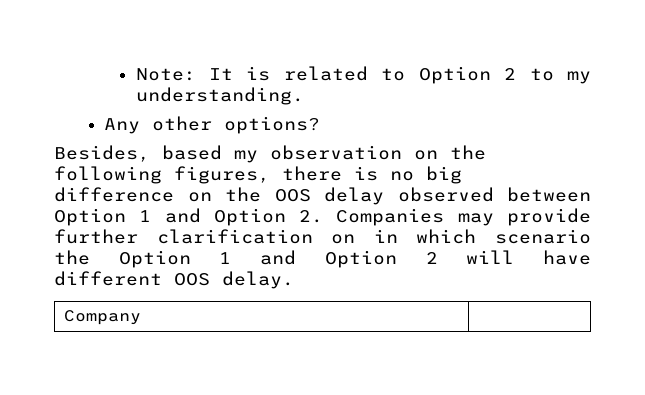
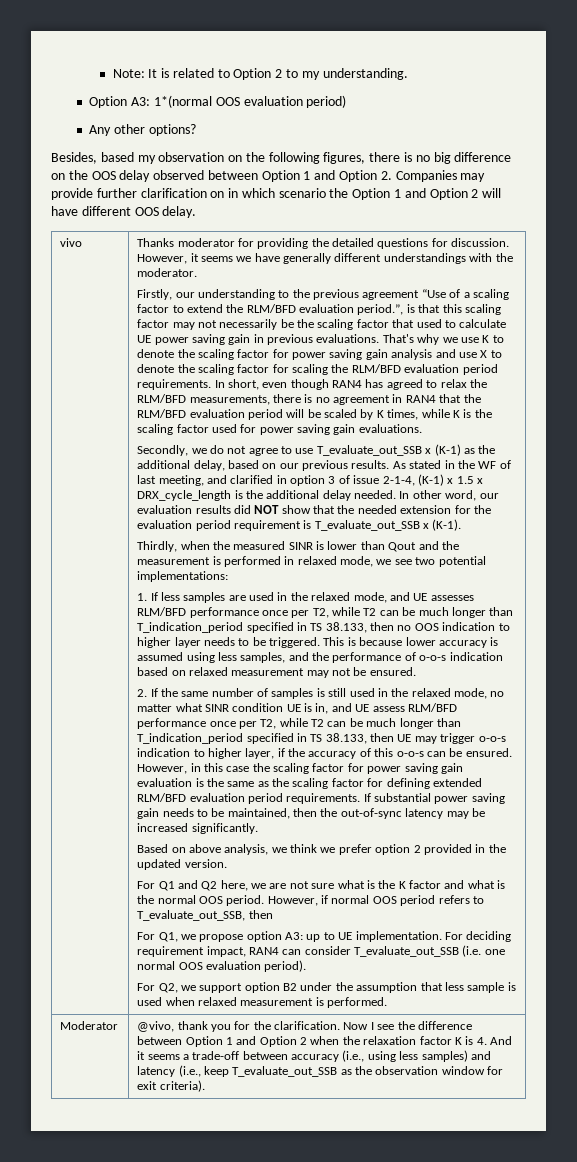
+ Option A3: 1*(normal OOS evaluation period)
- Company
+ vivo | Thanks moderator for providing the detailed questions for discussion. However, it seems we have generally different understandings with the moderator.
+ Firstly, our understanding to the previous agreement “Use of a scaling factor to extend the RLM/BFD evaluation period.”, is that this scaling factor may not necessarily be the scaling factor that used to calculate UE power saving gain in previous evaluations. That's why we use K to denote the scaling factor for power saving gain analysis and use X to denote the scaling factor for scaling the RLM/BFD evaluation period requirements. In short, even though RAN4 has agreed to relax the RLM/BFD measurements, there is no agreement in RAN4 that the RLM/BFD evaluation period will be scaled by K times, while K is the scaling factor used for power saving gain evaluations.
+ Secondly, we do not agree to use T_evaluate_out_SSB x (K-1) as the additional delay, based on our previous results. As stated in the WF of last meeting, and clarified in option 3 of issue 2-1-4, (K-1) x 1.5 x DRX_cycle_length is the additional delay needed. In other word, our evaluation results did NOT show that the needed extension for the evaluation period requirement is T_evaluate_out_SSB x (K-1).
+ Thirdly, when the measured SINR is lower than Qout and the measurement is performed in relaxed mode, we see two potential implementations:
+ 1. If less samples are used in the relaxed mode, and UE assesses RLM/BFD performance once per T2, while T2 can be much longer than T_indication_period specified in TS 38.133, then no OOS indication to higher layer needs to be triggered. This is because lower accuracy is assumed using less samples, and the performance of o-o-s indication based on relaxed measurement may not be ensured.
+ 2. If the same number of samples is still used in the relaxed mode, no matter what SINR condition UE is in, and UE assess RLM/BFD performance once per T2, while T2 can be much longer than T_indication_period specified in TS 38.133, then UE may trigger o-o-s indication to higher layer, if the accuracy of this o-o-s can be ensured. However, in this case the scaling factor for power saving gain evaluation is the same as the scaling factor for defining extended RLM/BFD evaluation period requirements. If substantial power saving gain needs to be maintained, then the out-of-sync latency may be increased significantly.
+ Based on above analysis, we think we prefer option 2 provided in the updated version.
+ For Q1 and Q2 here, we are not sure what is the K factor and what is the normal OOS period. However, if normal OOS period refers to T_evaluate_out_SSB, then
+ For Q1, we propose option A3: up to UE implementation. For deciding requirement impact, RAN4 can consider T_evaluate_out_SSB (i.e. one normal OOS evaluation period).
+ For Q2, we support option B2 under the assumption that less sample is used when relaxed measurement is performed.
+ Moderator | @vivo, thank you for the clarification. Now I see the difference between Option 1 and Option 2 when the relaxation factor K is 4. And it seems a trade-off between accuracy (i.e., using less samples) and latency (i.e., keep T_evaluate_out_SSB as the observation window for exit criteria).

